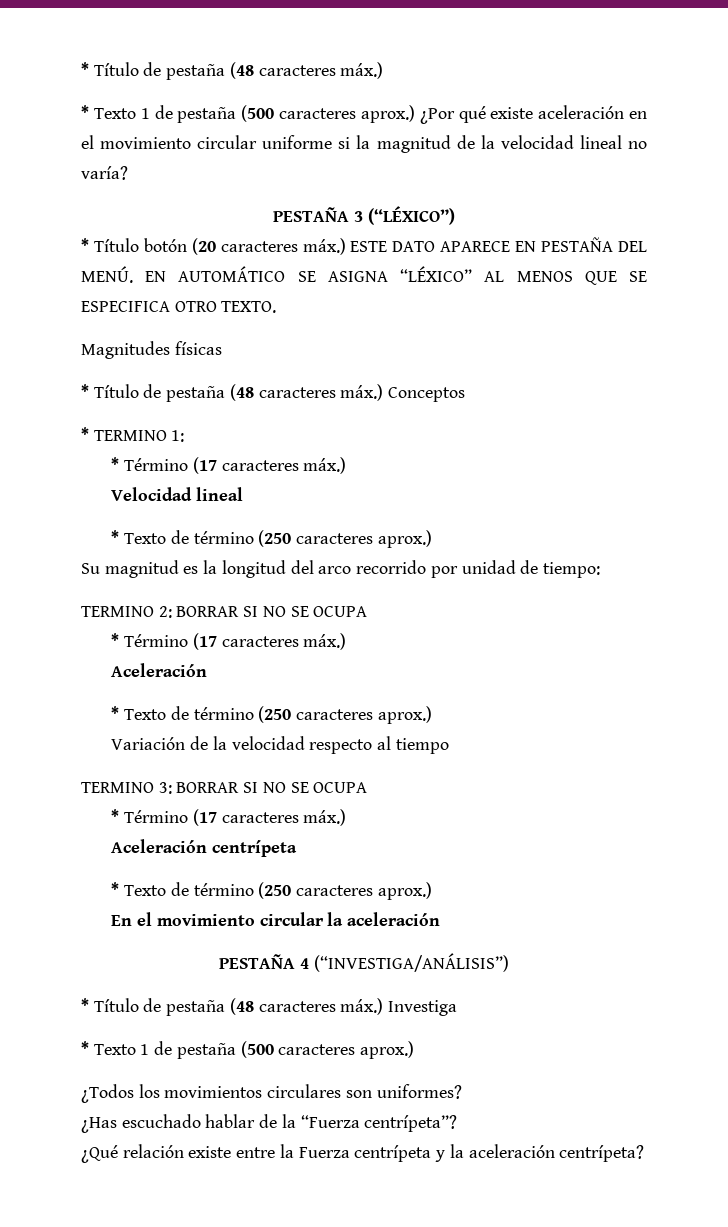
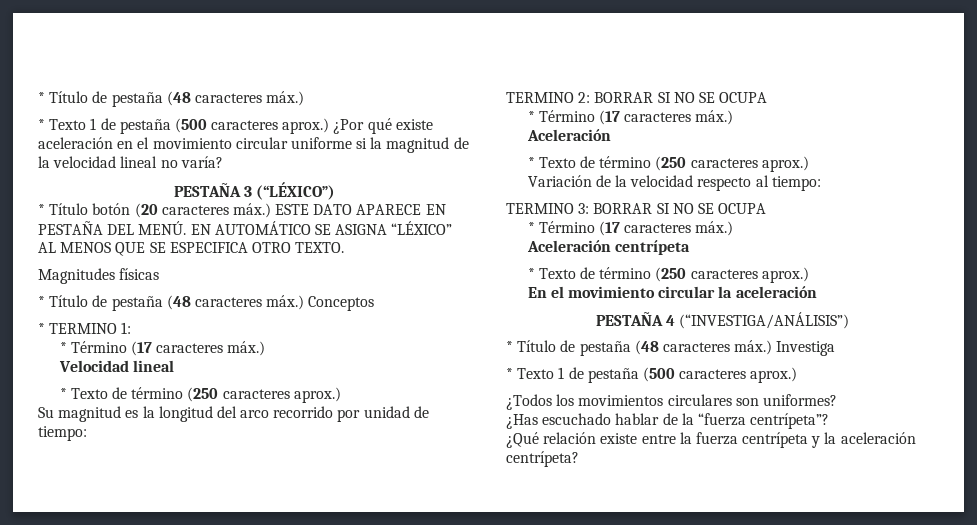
- Variación de la velocidad respecto al tiempo
+ Variación de la velocidad respecto al tiempo:
- ¿Has escuchado hablar de la “Fuerza centrípeta”?
+ ¿Has escuchado hablar de la “fuerza centrípeta”?
- ¿Qué relación existe entre la Fuerza centrípeta y la aceleración centrípeta?
+ ¿Qué relación existe entre la fuerza centrípeta y la aceleración centrípeta?

